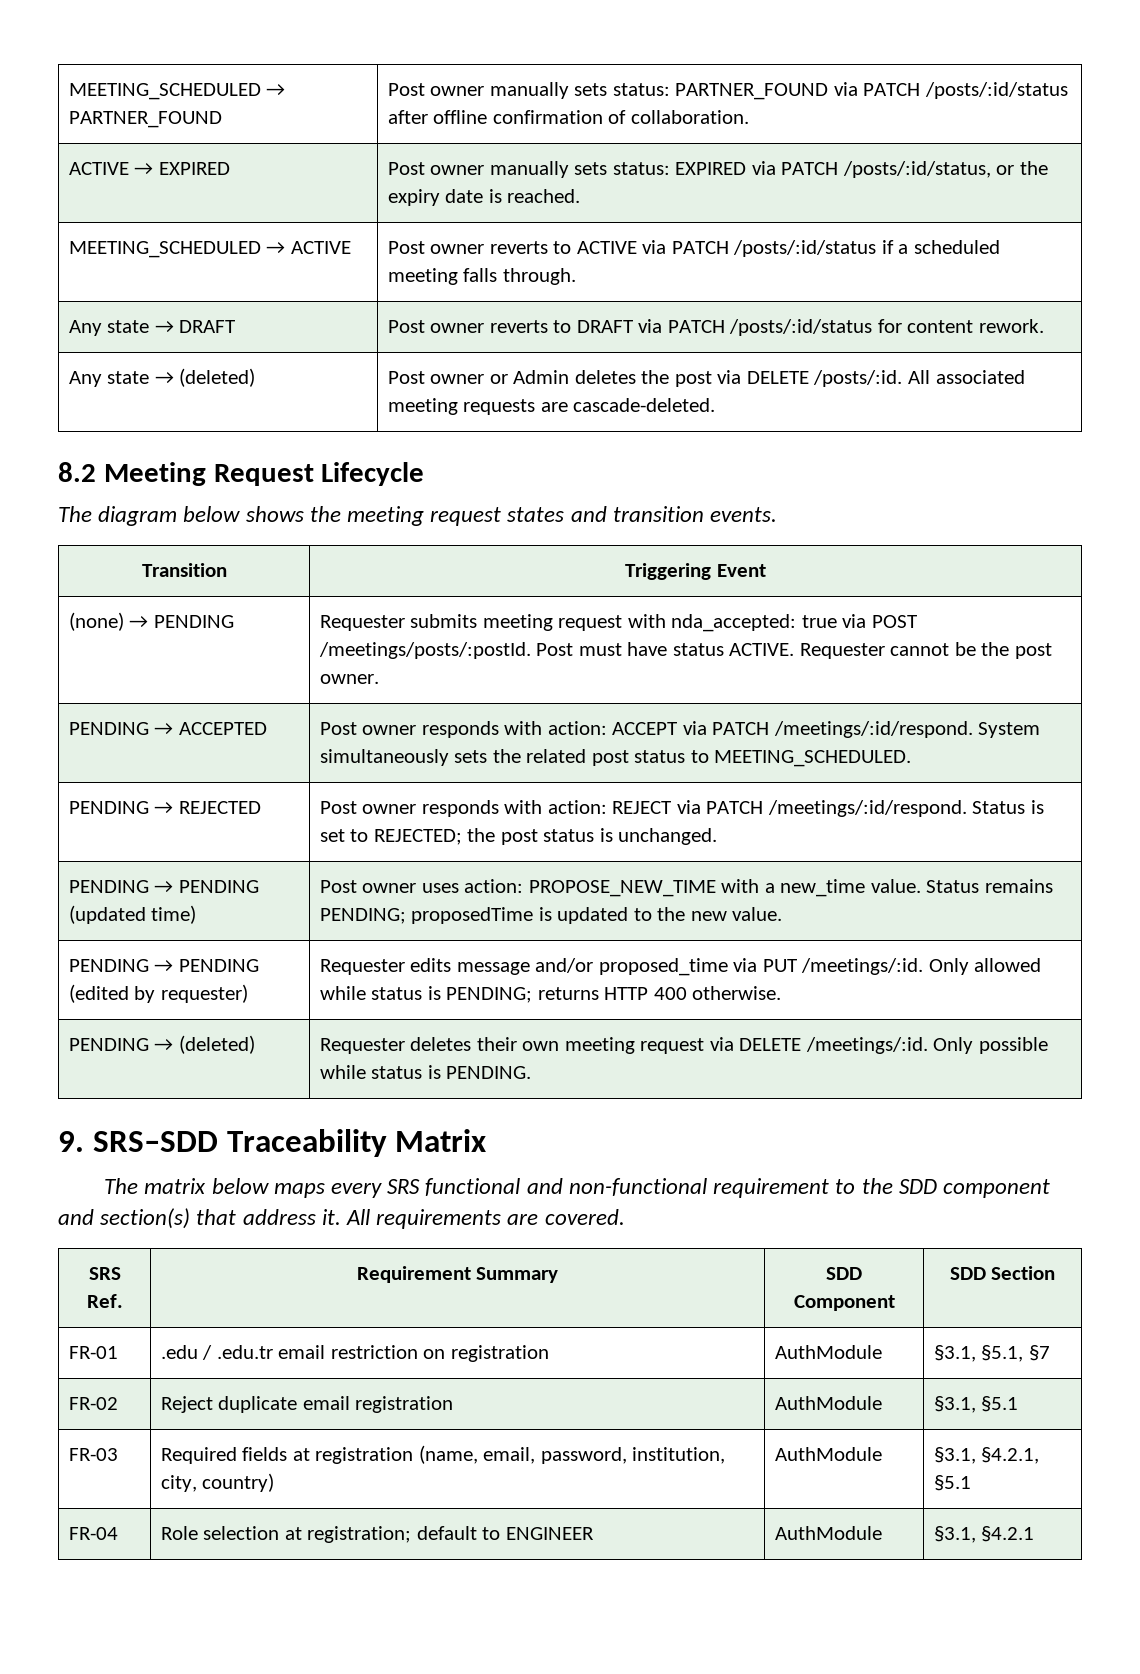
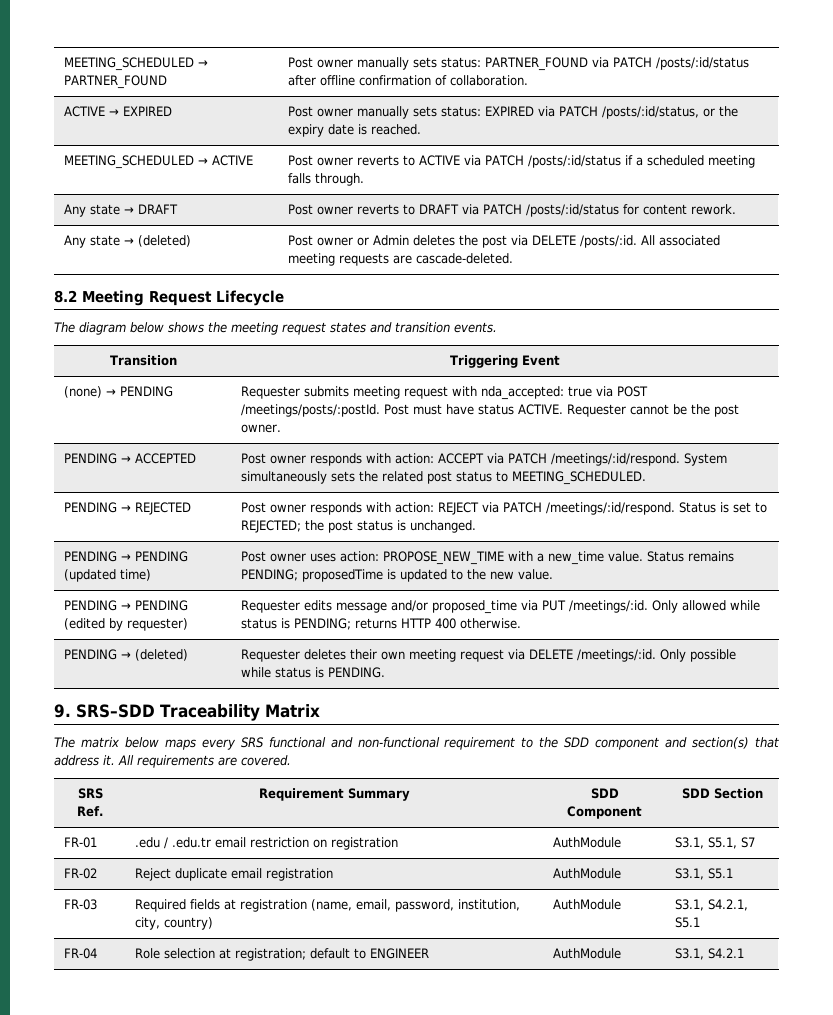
- FR-01 | .edu / .edu.tr email restriction on registration | AuthModule | §3.1, §5.1, §7
+ FR-01 | .edu / .edu.tr email restriction on registration | AuthModule | S3.1, S5.1, S7
- FR-02 | Reject duplicate email registration | AuthModule | §3.1, §5.1
+ FR-02 | Reject duplicate email registration | AuthModule | S3.1, S5.1
- FR-03 | Required fields at registration (name, email, password, institution, city, country) | AuthModule | §3.1, §4.2.1, §5.1
+ FR-03 | Required fields at registration (name, email, password, institution, city, country) | AuthModule | S3.1, S4.2.1, S5.1
- FR-04 | Role selection at registration; default to ENGINEER | AuthModule | §3.1, §4.2.1
+ FR-04 | Role selection at registration; default to ENGINEER | AuthModule | S3.1, S4.2.1

